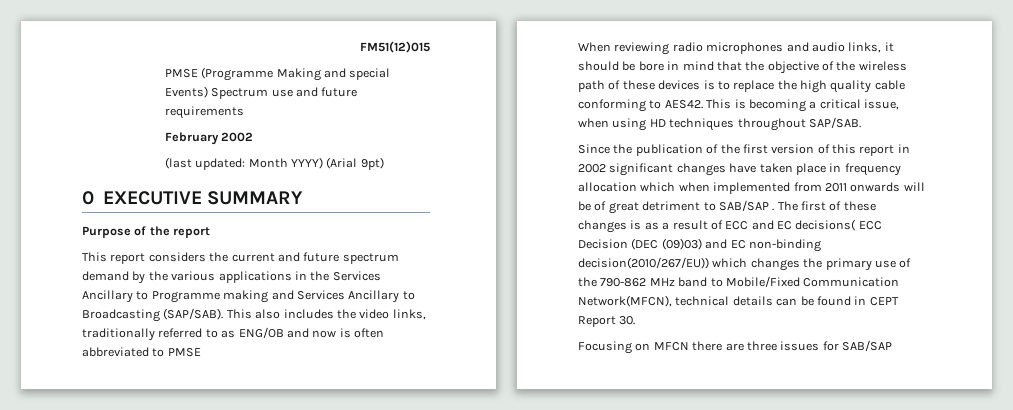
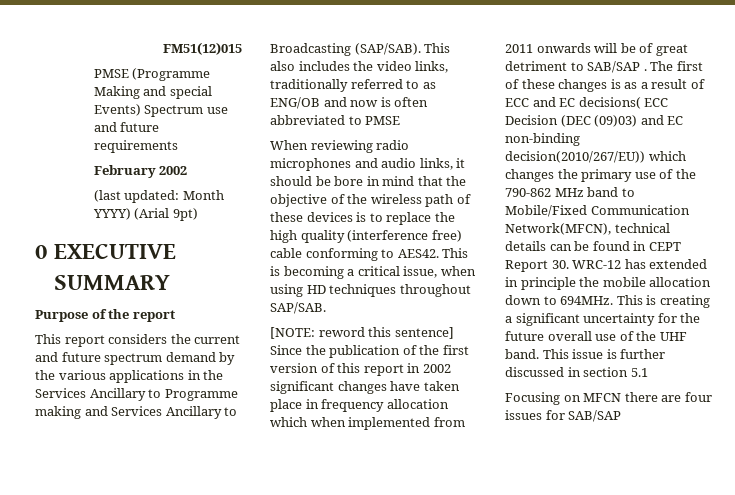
- When reviewing radio microphones and audio links, it should be bore in mind that the objective of the wireless path of these devices is to replace the high quality cable conforming to AES42.
+ When reviewing radio microphones and audio links, it should be bore in mind that the objective of the wireless path of these devices is to replace the high quality (interference free) cable conforming to AES42.
- Since the publication of the first version of this report in 2002 significant changes have taken place in frequency allocation which when implemented from 2011 onwards will be of great detriment to SAB/SAP .
+ [NOTE: reword this sentence] Since the publication of the first version of this report in 2002 significant changes have taken place in frequency allocation which when implemented from 2011 onwards will be of great detriment to SAB/SAP .
- The first of these changes is as a result of ECC and EC decisions( ECC Decision (DEC (09)03) and EC non-binding decision(2010/267/EU)) which changes the primary use of the 790-862 MHz band to Mobile/Fixed Communication Network(MFCN), technical details can be found in CEPT Report 30.
+ The first of these changes is as a result of ECC and EC decisions( ECC Decision (DEC (09)03) and EC non-binding decision(2010/267/EU)) which changes the primary use of the 790-862 MHz band to Mobile/Fixed Communication Network(MFCN), technical details can be found in CEPT Report 30. WRC-12 has extended in principle the mobile allocation down to 694MHz. This is creating a significant uncertainty for the future overall use of the UHF band. This issue is further discussed in section 5.1
- Focusing on MFCN there are three issues for SAB/SAP
+ Focusing on MFCN there are four issues for SAB/SAP

